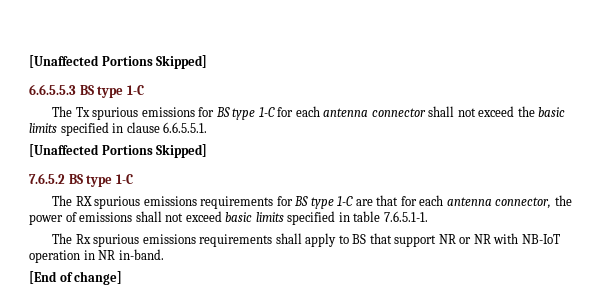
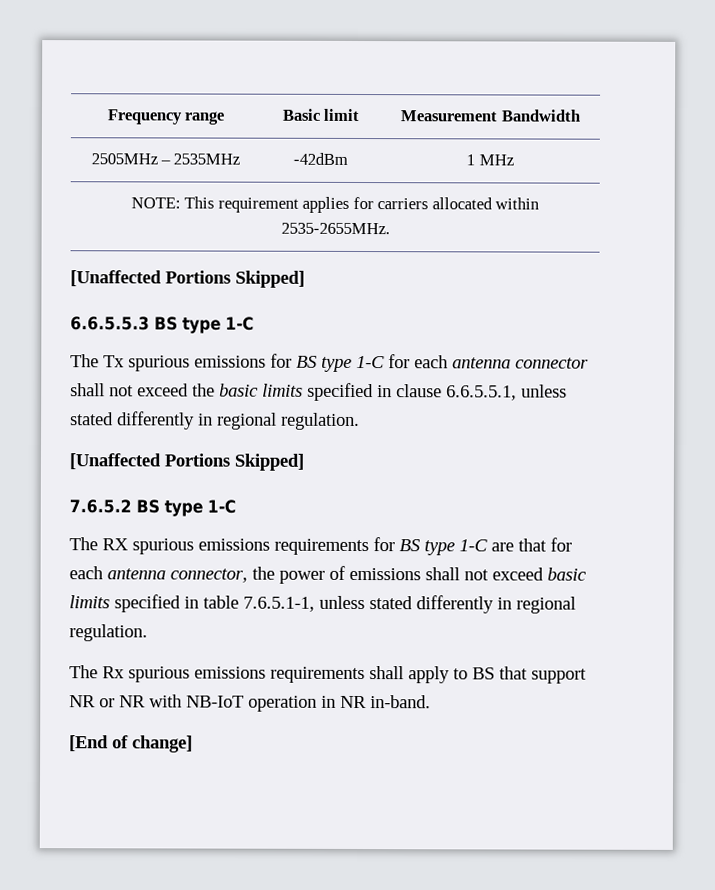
+ Frequency range | Basic limit | Measurement Bandwidth
+ 2505MHz – 2535MHz | -42dBm | 1 MHz
+ NOTE: This requirement applies for carriers allocated within 2535-2655MHz.
- The Tx spurious emissions for BS type 1-C for each antenna connector shall not exceed the basic limits specified in clause 6.6.5.5.1.
+ The Tx spurious emissions for BS type 1-C for each antenna connector shall not exceed the basic limits specified in clause 6.6.5.5.1, unless stated differently in regional regulation.
- The RX spurious emissions requirements for BS type 1-C are that for each antenna connector, the power of emissions shall not exceed basic limits specified in table 7.6.5.1-1.
+ The RX spurious emissions requirements for BS type 1-C are that for each antenna connector, the power of emissions shall not exceed basic limits specified in table 7.6.5.1-1, unless stated differently in regional regulation.

